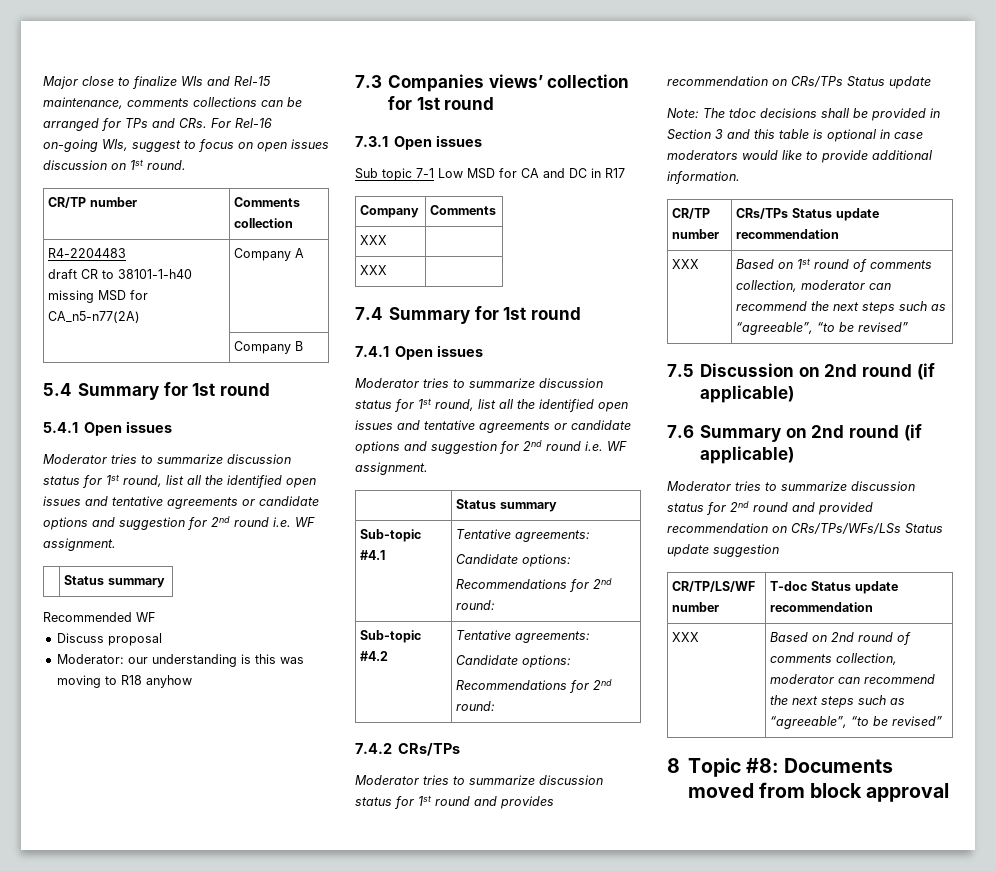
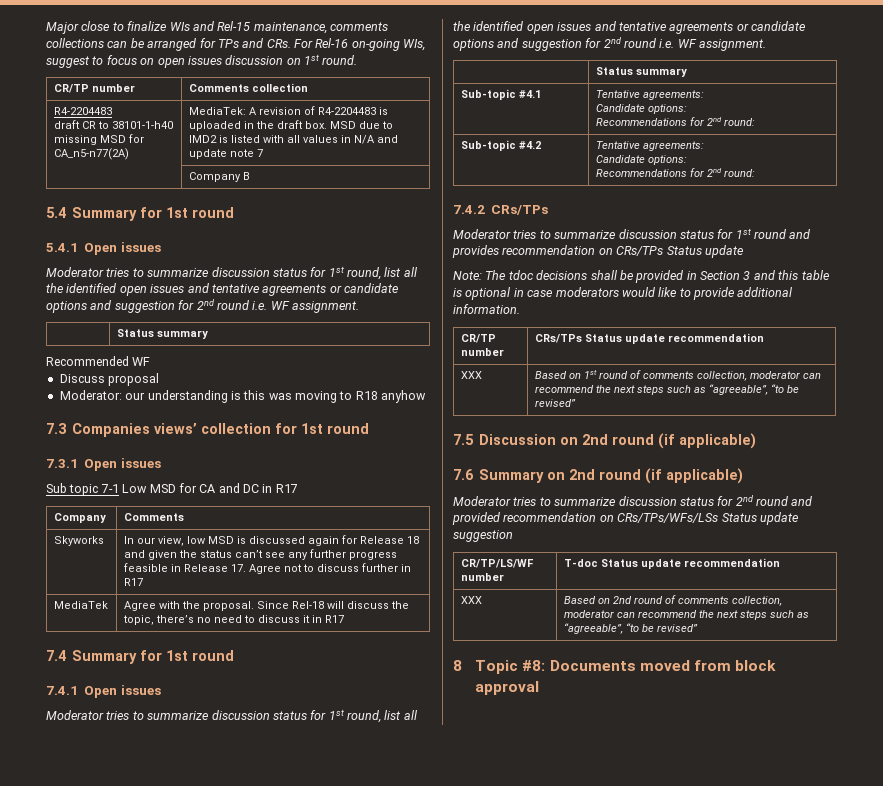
  CR/TP number | Comments collection
  R4-2204483
- draft CR to 38101-1-h40 missing MSD for CA_n5-n77(2A) | Company A
+ draft CR to 38101-1-h40 missing MSD for CA_n5-n77(2A) | MediaTek: A revision of R4-2204483 is uploaded in the draft box. MSD due to IMD2 is listed with all values in N/A and update note 7
  Company | Comments
- XXX |
- XXX |
+ Skyworks | In our view, low MSD is discussed again for Release 18 and given the status can’t see any further progress feasible in Release 17. Agree not to discuss further in R17
+ MediaTek | Agree with the proposal. Since Rel-18 will discuss the topic, there’s no need to discuss it in R17

